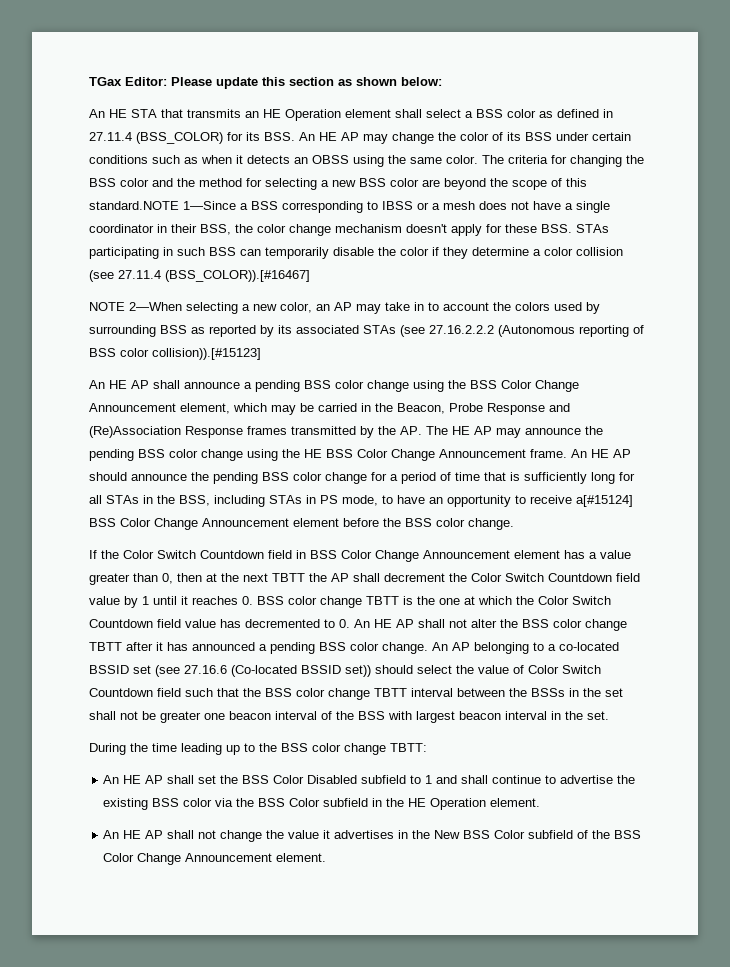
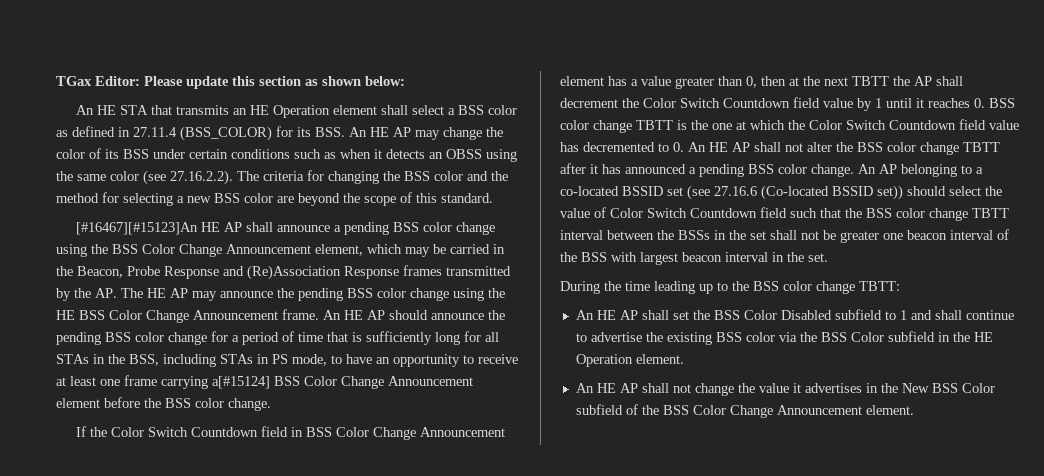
- An HE STA that transmits an HE Operation element shall select a BSS color as defined in 27.11.4 (BSS_COLOR) for its BSS. An HE AP may change the color of its BSS under certain conditions such as when it detects an OBSS using the same color. The criteria for changing the BSS color and the method for selecting a new BSS color are beyond the scope of this standard.NOTE 1—Since a BSS corresponding to IBSS or a mesh does not have a single coordinator in their BSS, the color change mechanism doesn't apply for these BSS. STAs participating in such BSS can temporarily disable the color if they determine a color collision (see 27.11.4 (BSS_COLOR)).[#16467]
- NOTE 2—When selecting a new color, an AP may take in to account the colors used by surrounding BSS as reported by its associated STAs (see 27.16.2.2.2 (Autonomous reporting of BSS color collision)).[#15123]
- An HE AP shall announce a pending BSS color change using the BSS Color Change Announcement element, which may be carried in the Beacon, Probe Response and (Re)Association Response frames transmitted by the AP. The HE AP may announce the pending BSS color change using the HE BSS Color Change Announcement frame.
+ An HE STA that transmits an HE Operation element shall select a BSS color as defined in 27.11.4 (BSS_COLOR) for its BSS. An HE AP may change the color of its BSS under certain conditions such as when it detects an OBSS using the same color (see 27.16.2.2). The criteria for changing the BSS color and the method for selecting a new BSS color are beyond the scope of this standard.
+ [#16467][#15123]An HE AP shall announce a pending BSS color change using the BSS Color Change Announcement element, which may be carried in the Beacon, Probe Response and (Re)Association Response frames transmitted by the AP. The HE AP may announce the pending BSS color change using the HE BSS Color Change Announcement frame.
- An HE AP should announce the pending BSS color change for a period of time that is sufficiently long for all STAs in the BSS, including STAs in PS mode, to have an opportunity to receive a[#15124] BSS Color Change Announcement element before the BSS color change.
+ An HE AP should announce the pending BSS color change for a period of time that is sufficiently long for all STAs in the BSS, including STAs in PS mode, to have an opportunity to receive at least one frame carrying a[#15124] BSS Color Change Announcement element before the BSS color change.

